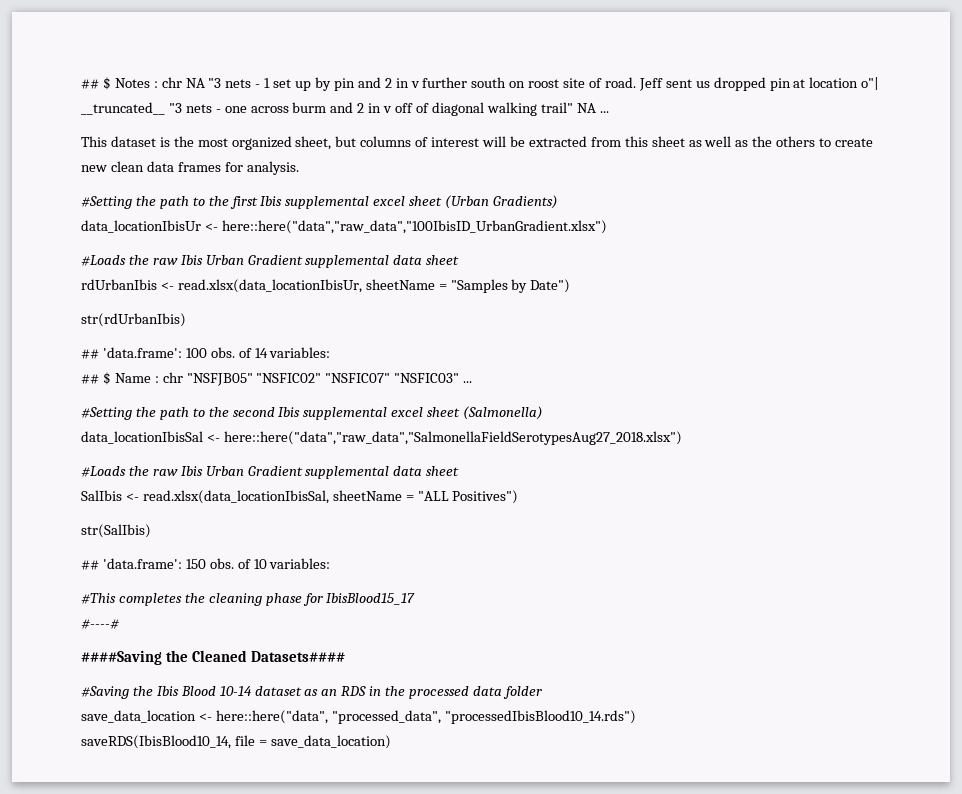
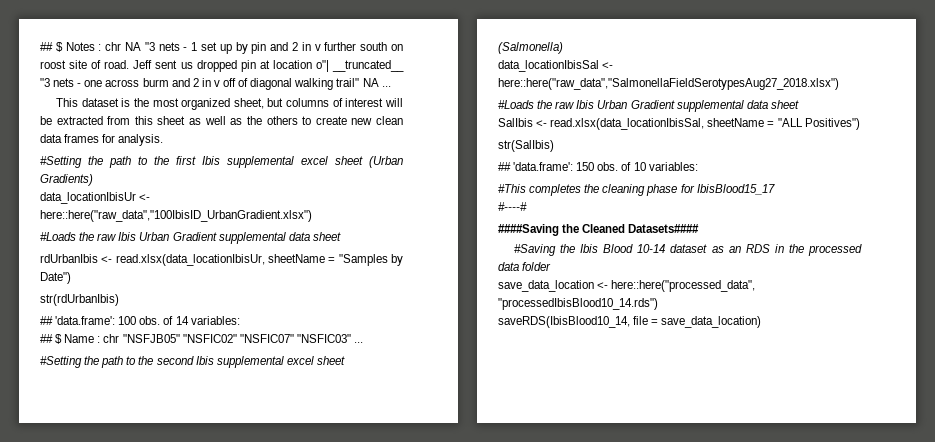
- data_locationIbisUr <- here::here("data","raw_data","100IbisID_UrbanGradient.xlsx")
+ data_locationIbisUr <- here::here("raw_data","100IbisID_UrbanGradient.xlsx")
- data_locationIbisSal <- here::here("data","raw_data","SalmonellaFieldSerotypesAug27_2018.xlsx")
+ data_locationIbisSal <- here::here("raw_data","SalmonellaFieldSerotypesAug27_2018.xlsx")
- save_data_location <- here::here("data", "processed_data", "processedIbisBlood10_14.rds")
+ save_data_location <- here::here("processed_data", "processedIbisBlood10_14.rds")

